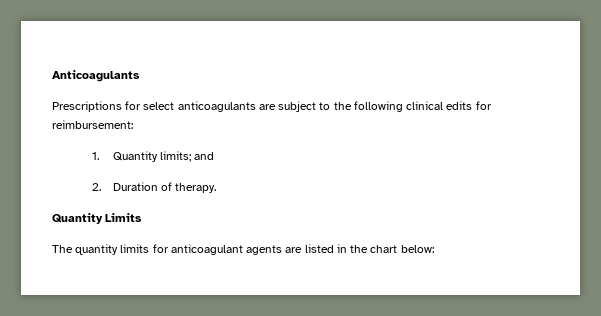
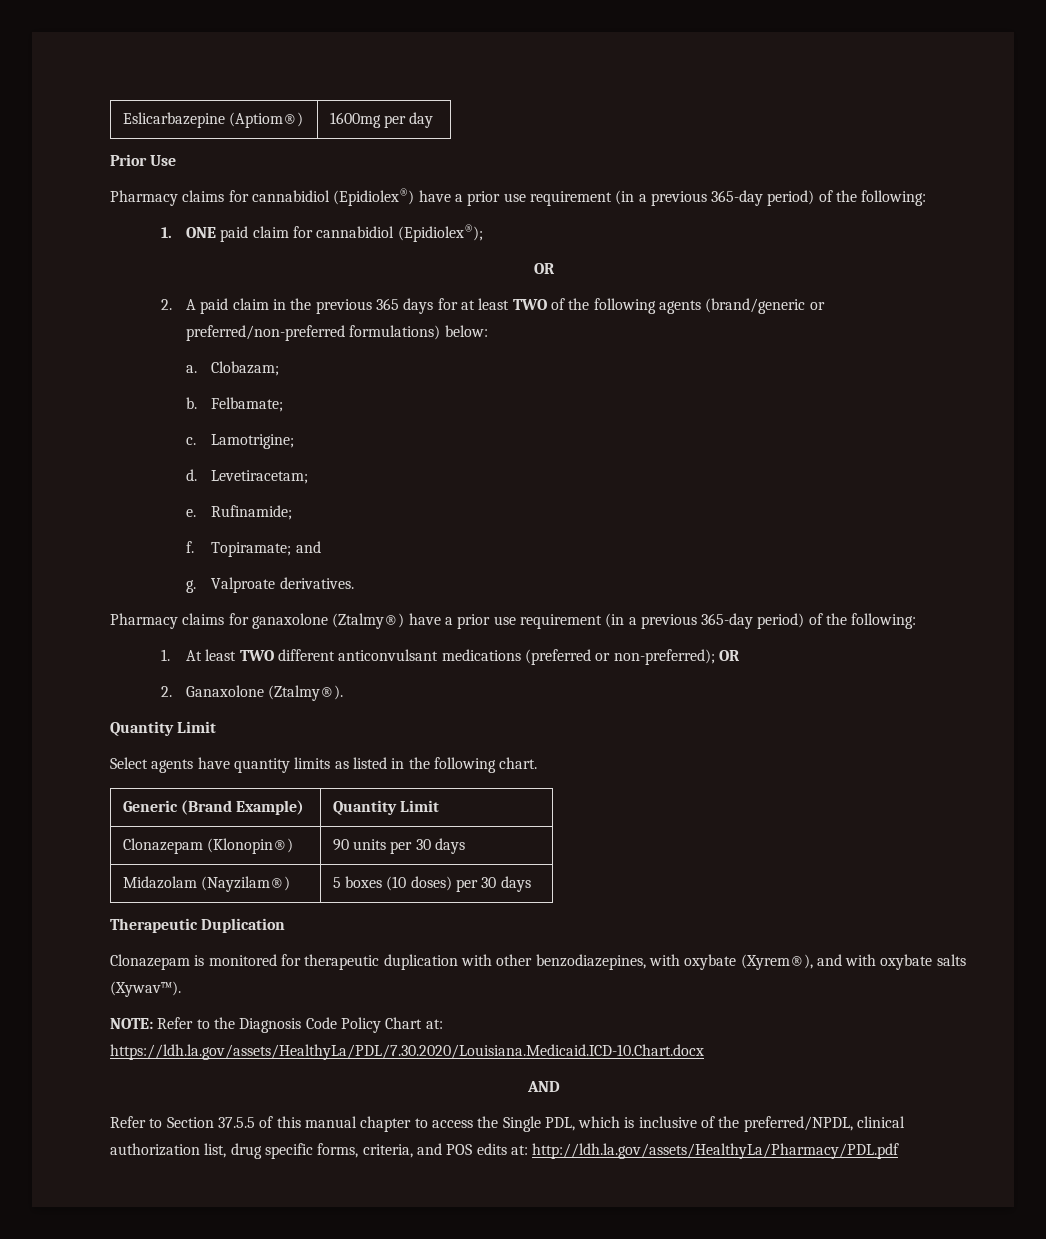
- Anticoagulants
- Prescriptions for select anticoagulants are subject to the following clinical edits for reimbursement:
- 1. Quantity limits; and
- 2. Duration of therapy.
- Quantity Limits
- The quantity limits for anticoagulant agents are listed in the chart below:
+ Eslicarbazepine (Aptiom®) | 1600mg per day
+ Prior Use
+ Pharmacy claims for cannabidiol (Epidiolex®) have a prior use requirement (in a previous 365-day period) of the following:
+ 1. ONE paid claim for cannabidiol (Epidiolex®);
+ OR
+ 2. A paid claim in the previous 365 days for at least TWO of the following agents (brand/generic or preferred/non-preferred formulations) below:
+ a. Clobazam;
+ b. Felbamate;
+ c. Lamotrigine;
+ d. Levetiracetam;
+ e. Rufinamide;
+ f. Topiramate; and
+ g. Valproate derivatives.
+ Pharmacy claims for ganaxolone (Ztalmy®) have a prior use requirement (in a previous 365-day period) of the following:
+ 1. At least TWO different anticonvulsant medications (preferred or non-preferred); OR
+ 2. Ganaxolone (Ztalmy®).
+ Quantity Limit
+ Select agents have quantity limits as listed in the following chart.
+ Generic (Brand Example) | Quantity Limit
+ Clonazepam (Klonopin®) | 90 units per 30 days
+ Midazolam (Nayzilam®) | 5 boxes (10 doses) per 30 days
+ Therapeutic Duplication
+ Clonazepam is monitored for therapeutic duplication with other benzodiazepines, with oxybate (Xyrem®), and with oxybate salts (Xywav™).
+ NOTE: Refer to the Diagnosis Code Policy Chart at: https://ldh.la.gov/assets/HealthyLa/PDL/7.30.2020/Louisiana.Medicaid.ICD-10.Chart.docx
+ AND
+ Refer to Section 37.5.5 of this manual chapter to access the Single PDL, which is inclusive of the preferred/NPDL, clinical authorization list, drug specific forms, criteria, and POS edits at: http://ldh.la.gov/assets/HealthyLa/Pharmacy/PDL.pdf

